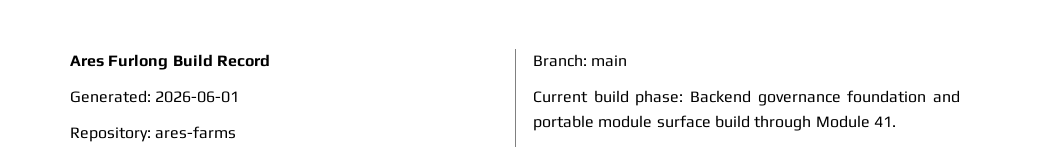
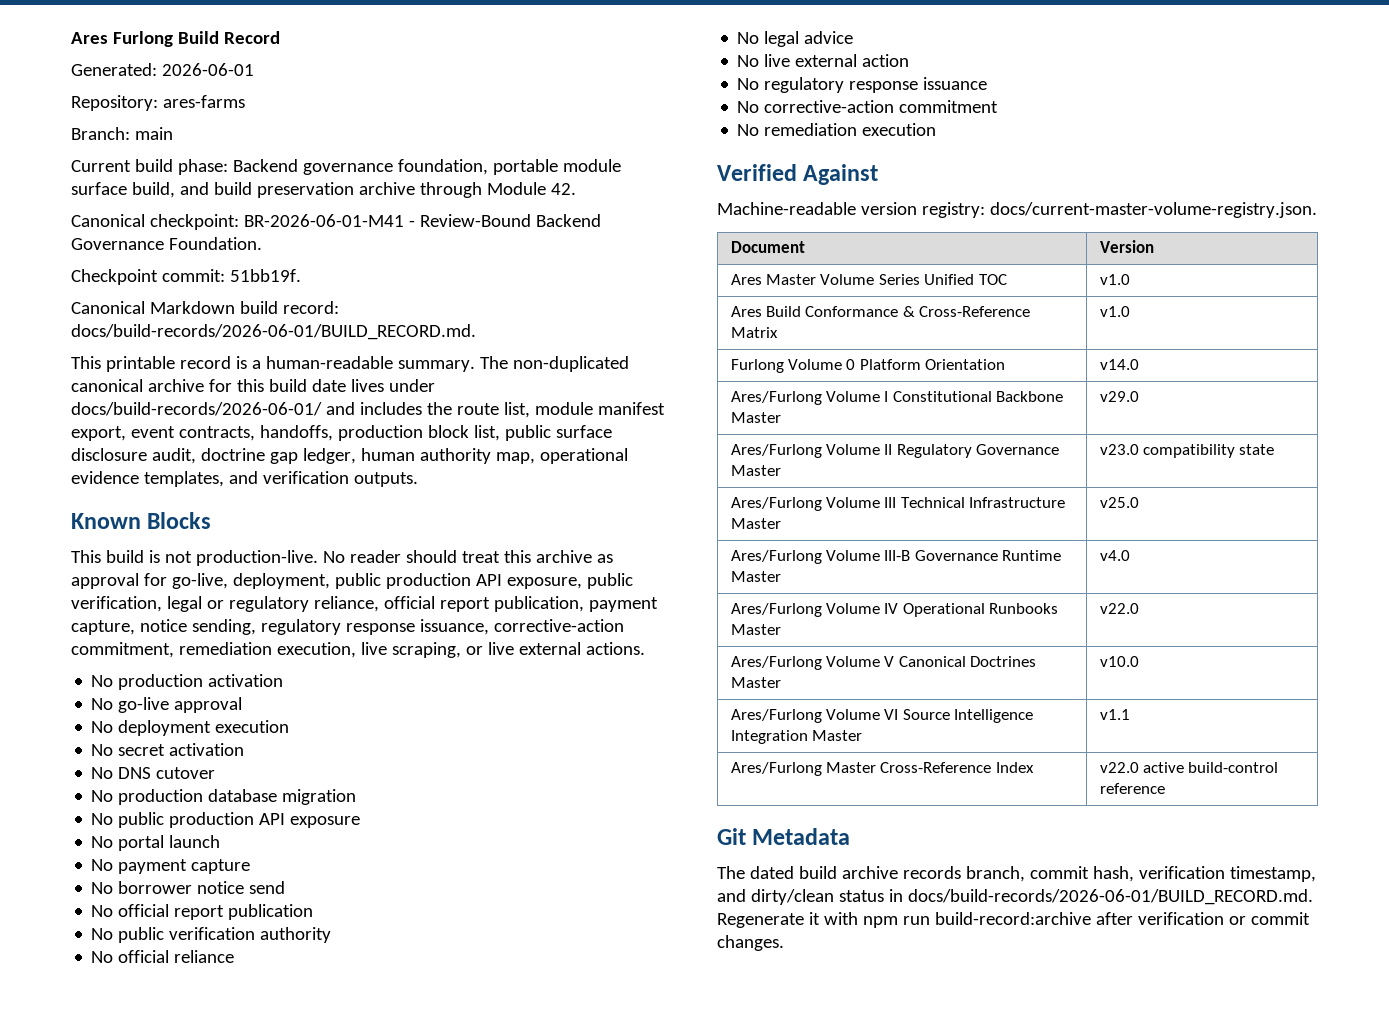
- Current build phase: Backend governance foundation and portable module surface build through Module 41.
+ Current build phase: Backend governance foundation, portable module surface build, and build preservation archive through Module 42.
+ Canonical checkpoint: BR-2026-06-01-M41 - Review-Bound Backend Governance Foundation.
+ Checkpoint commit: 51bb19f.
+ Canonical Markdown build record: docs/build-records/2026-06-01/BUILD_RECORD.md.
+ This printable record is a human-readable summary. The non-duplicated canonical archive for this build date lives under docs/build-records/2026-06-01/ and includes the route list, module manifest export, event contracts, handoffs, production block list, public surface disclosure audit, doctrine gap ledger, human authority map, operational evidence templates, and verification outputs.
+ Known Blocks
+ This build is not production-live. No reader should treat this archive as approval for go-live, deployment, public production API exposure, public verification, legal or regulatory reliance, official report publication, payment capture, notice sending, regulatory response issuance, corrective-action commitment, remediation execution, live scraping, or live external actions.
+ No production activation
+ No go-live approval
+ No deployment execution
+ No secret activation
+ No DNS cutover
+ No production database migration
+ No public production API exposure
+ No portal launch
+ No payment capture
+ No borrower notice send
+ No official report publication
+ No public verification authority
+ No official reliance
+ No legal advice
+ No live external action
+ No regulatory response issuance
+ No corrective-action commitment
+ No remediation execution
+ Verified Against
+ Machine-readable version registry: docs/current-master-volume-registry.json.
+ Document | Version
+ Ares Master Volume Series Unified TOC | v1.0
+ Ares Build Conformance & Cross-Reference Matrix | v1.0
+ Furlong Volume 0 Platform Orientation | v14.0
+ Ares/Furlong Volume I Constitutional Backbone Master | v29.0
+ Ares/Furlong Volume II Regulatory Governance Master | v23.0 compatibility state
+ Ares/Furlong Volume III Technical Infrastructure Master | v25.0
+ Ares/Furlong Volume III-B Governance Runtime Master | v4.0
+ Ares/Furlong Volume IV Operational Runbooks Master | v22.0
+ Ares/Furlong Volume V Canonical Doctrines Master | v10.0
+ Ares/Furlong Volume VI Source Intelligence Integration Master | v1.1
+ Ares/Furlong Master Cross-Reference Index | v22.0 active build-control reference
+ Git Metadata
+ The dated build archive records branch, commit hash, verification timestamp, and dirty/clean status in docs/build-records/2026-06-01/BUILD_RECORD.md. Regenerate it with npm run build-record:archive after verification or commit changes.

